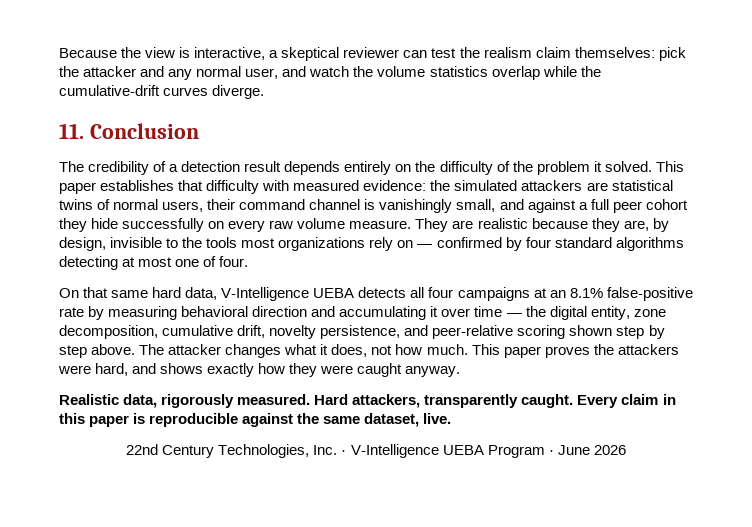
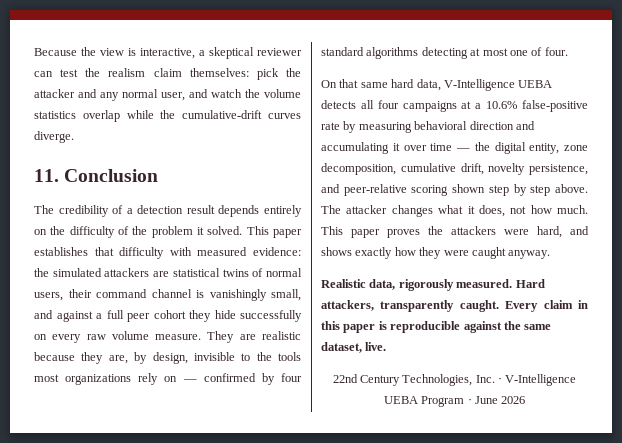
- On that same hard data, V-Intelligence UEBA detects all four campaigns at an 8.1% false-positive rate by measuring behavioral direction and accumulating it over time — the digital entity, zone decomposition, cumulative drift, novelty persistence, and peer-relative scoring shown step by step above.
+ On that same hard data, V-Intelligence UEBA detects all four campaigns at a 10.6% false-positive rate by measuring behavioral direction and accumulating it over time — the digital entity, zone decomposition, cumulative drift, novelty persistence, and peer-relative scoring shown step by step above.

